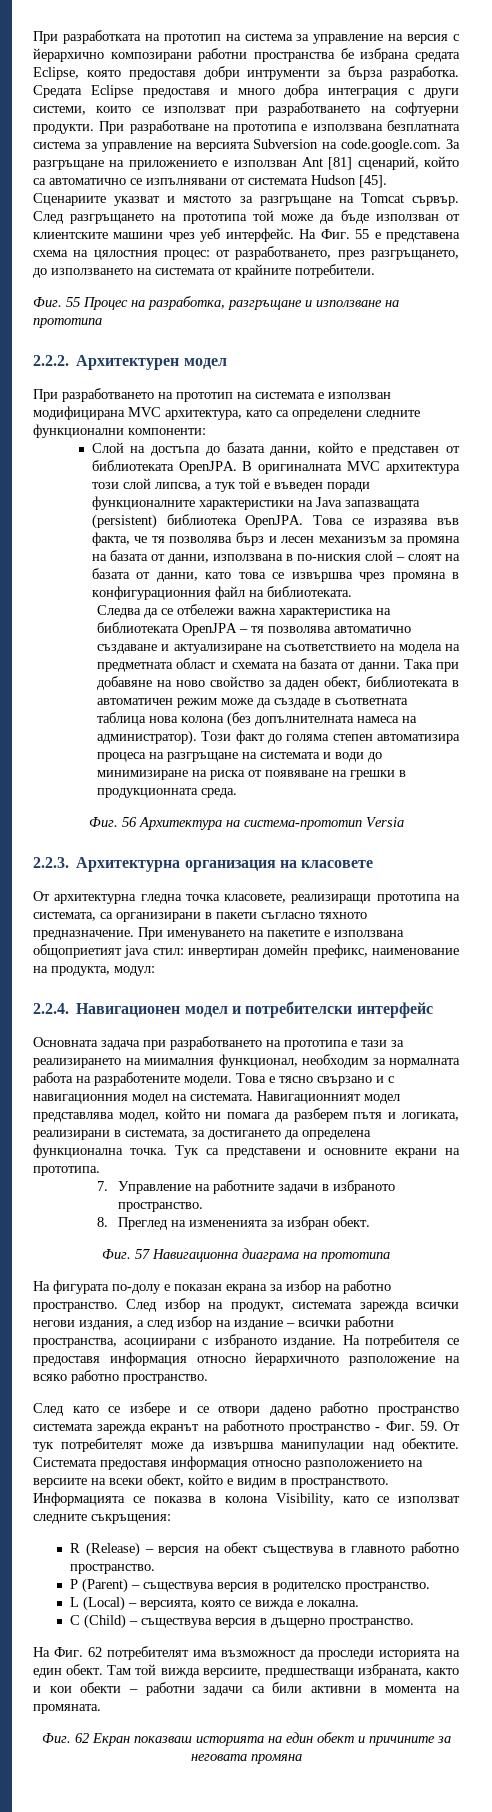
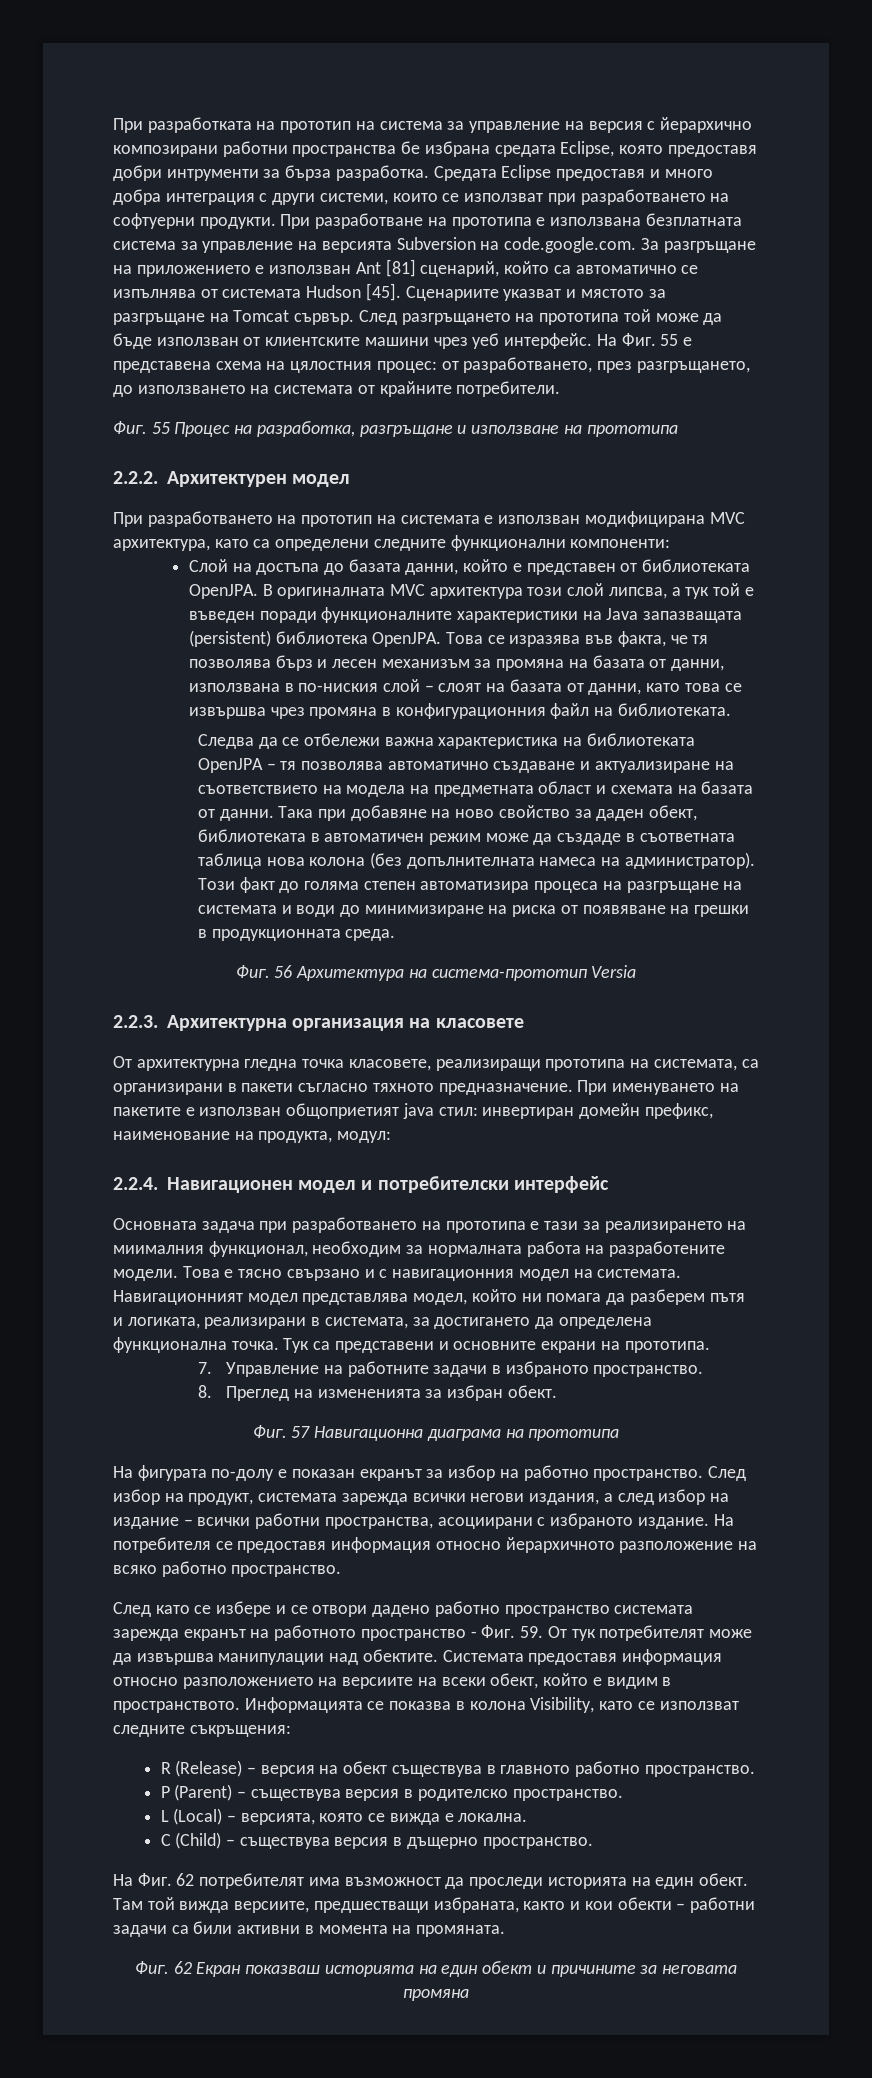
- При разработване на прототипа е използвана безплатната система за управление на версията Subversion на code.google.com. За разгръщане на приложението е използван Ant [81] сценарий, който са автоматично се изпълнявани от системата Hudson [45].
+ При разработване на прототипа е използвана безплатната система за управление на версията Subversion на code.google.com. За разгръщане на приложението е използван Ant [81] сценарий, който са автоматично се изпълнява от системата Hudson [45].
- При именуването на пакетите е използвана общоприетият java стил: инвертиран домейн префикс, наименование на продукта, модул:
+ При именуването на пакетите е използван общоприетият java стил: инвертиран домейн префикс, наименование на продукта, модул:
- На фигурата по-долу е показан екрана за избор на работно пространство.
+ На фигурата по-долу е показан екранът за избор на работно пространство.

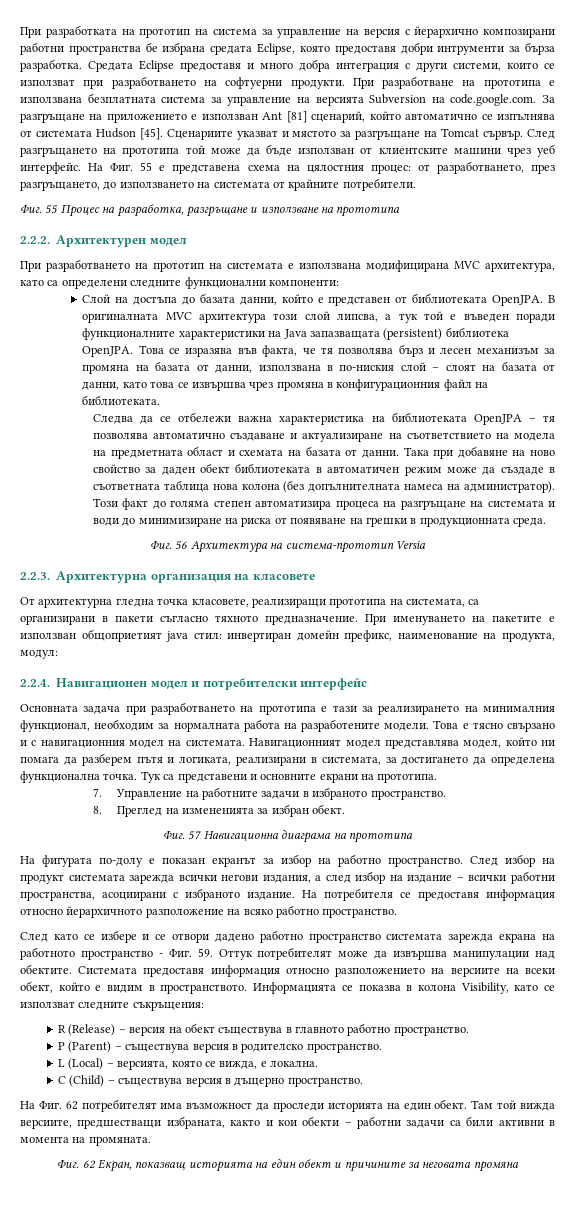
- При разработване на прототипа е използвана безплатната система за управление на версията Subversion на code.google.com. За разгръщане на приложението е използван Ant [81] сценарий, който са автоматично се изпълнява от системата Hudson [45].
+ При разработване на прототипа е използвана безплатната система за управление на версията Subversion на code.google.com. За разгръщане на приложението е използван Ant [81] сценарий, който автоматично се изпълнява от системата Hudson [45].
- При разработването на прототип на системата е използван модифицирана MVC архитектура, като са определени следните функционални компоненти:
+ При разработването на прототип на системата е използвана модифицирана MVC архитектура, като са определени следните функционални компоненти:
- Така при добавяне на ново свойство за даден обект, библиотеката в автоматичен режим може да създаде в съответната таблица нова колона (без допълнителната намеса на администратор).
+ Така при добавяне на ново свойство за даден обект библиотеката в автоматичен режим може да създаде в съответната таблица нова колона (без допълнителната намеса на администратор).
- Основната задача при разработването на прототипа е тази за реализирането на миималния функционал, необходим за нормалната работа на разработените модели.
+ Основната задача при разработването на прототипа е тази за реализирането на минималния функционал, необходим за нормалната работа на разработените модели.
- След избор на продукт, системата зарежда всички негови издания, а след избор на издание – всички работни пространства, асоциирани с избраното издание.
+ След избор на продукт системата зарежда всички негови издания, а след избор на издание – всички работни пространства, асоциирани с избраното издание.
- След като се избере и се отвори дадено работно пространство системата зарежда екранът на работното пространство - Фиг. 59. От тук потребителят може да извършва манипулации над обектите.
+ След като се избере и се отвори дадено работно пространство системата зарежда екрана на работното пространство - Фиг. 59. Оттук потребителят може да извършва манипулации над обектите.
- L (Local) – версията, която се вижда е локална.
+ L (Local) – версията, която се вижда, е локална.
- Фиг. 62 Екран показваш историята на един обект и причините за неговата промяна
+ Фиг. 62 Екран, показващ историята на един обект и причините за неговата промяна

